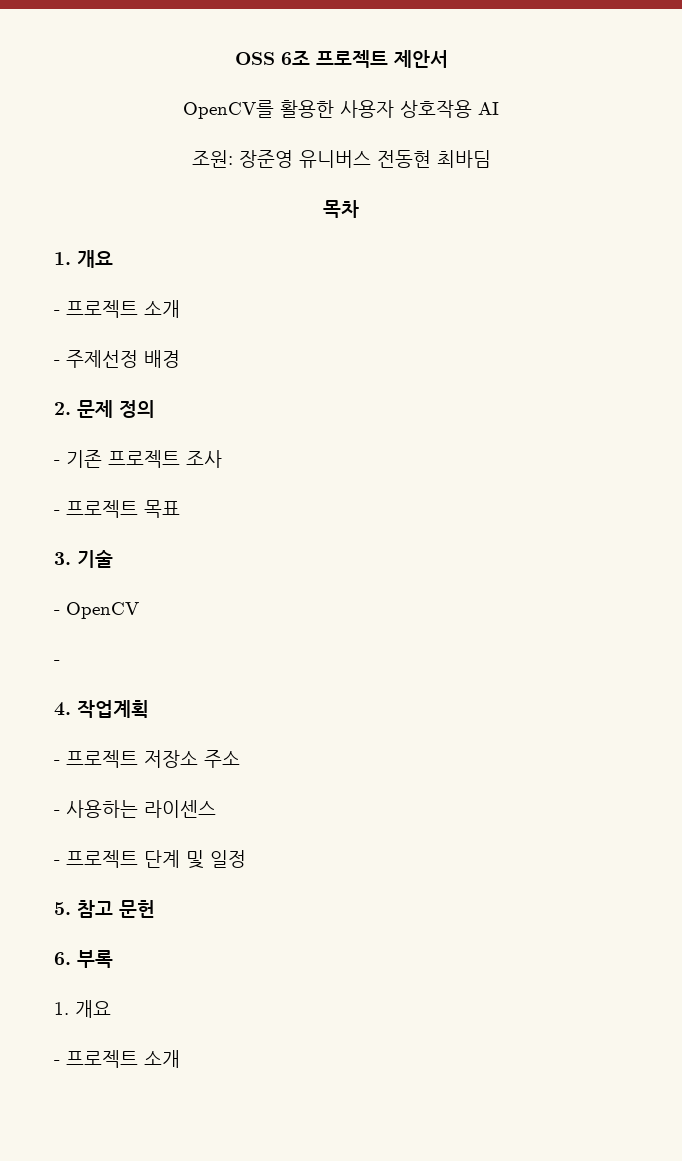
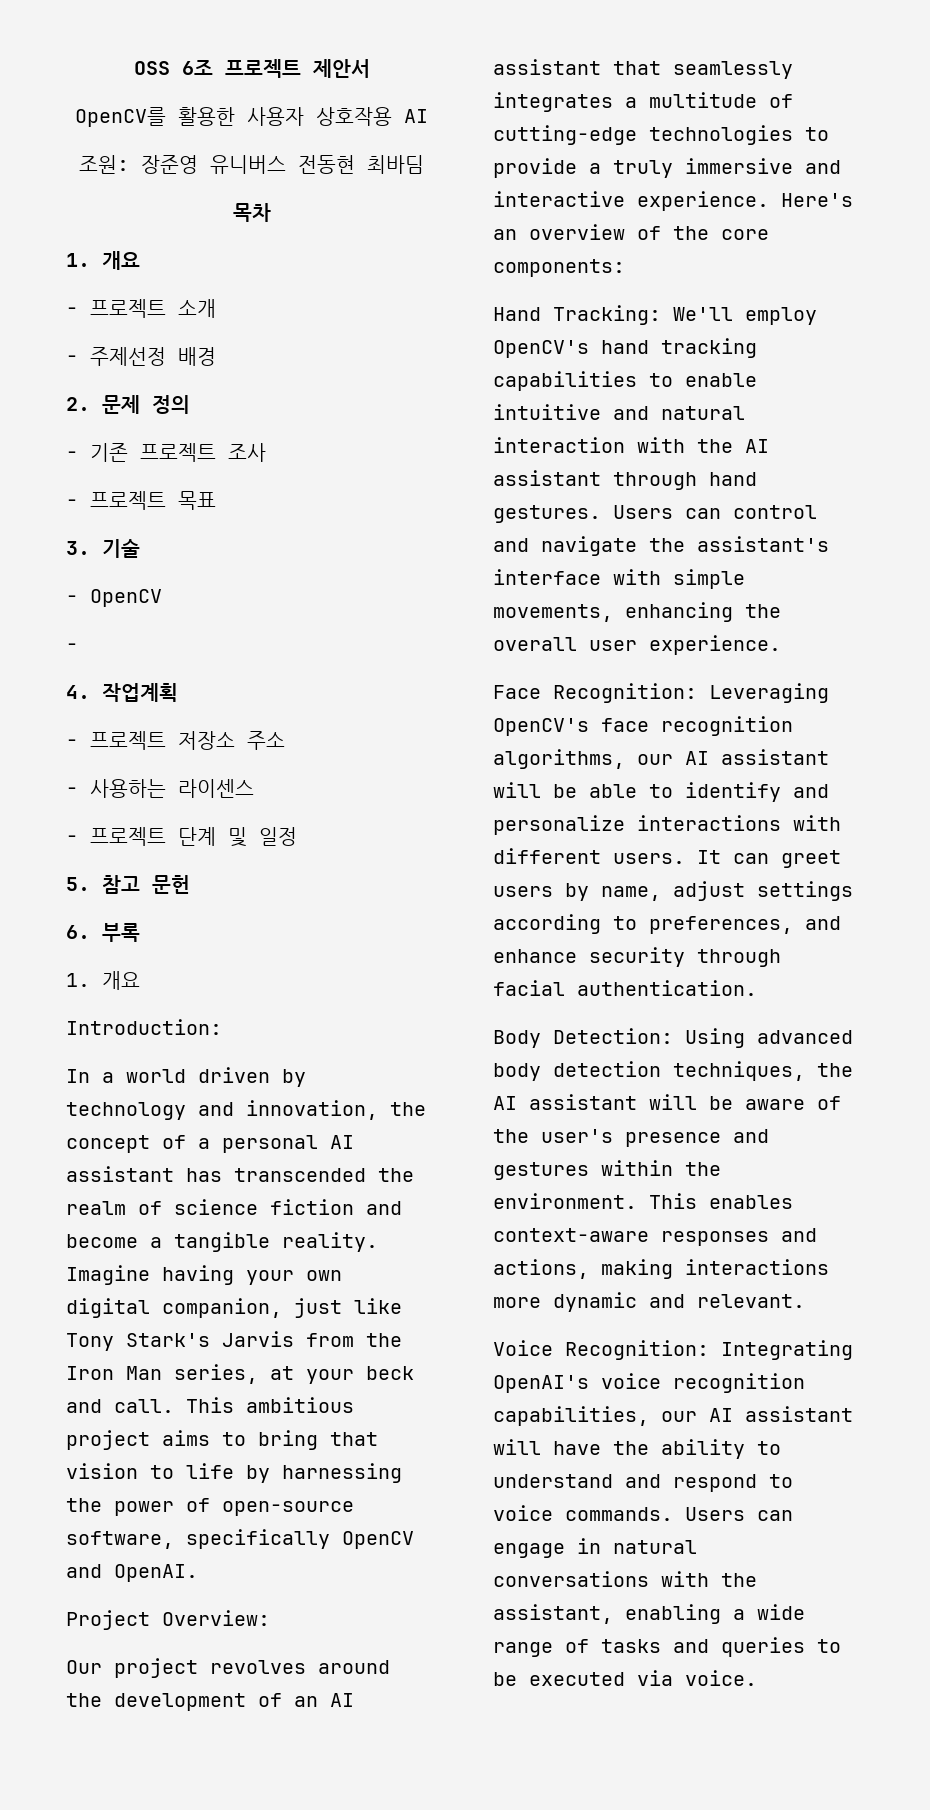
  6. 부록
  1. 개요
- - 프로젝트 소개
+ Introduction:
+ In a world driven by technology and innovation, the concept of a personal AI assistant has transcended the realm of science fiction and become a tangible reality. Imagine having your own digital companion, just like Tony Stark's Jarvis from the Iron Man series, at your beck and call. This ambitious project aims to bring that vision to life by harnessing the power of open-source software, specifically OpenCV and OpenAI.
+ Project Overview:
+ Our project revolves around the development of an AI assistant that seamlessly integrates a multitude of cutting-edge technologies to provide a truly immersive and interactive experience. Here's an overview of the core components:
+ Hand Tracking: We'll employ OpenCV's hand tracking capabilities to enable intuitive and natural interaction with the AI assistant through hand gestures. Users can control and navigate the assistant's interface with simple movements, enhancing the overall user experience.
+ Face Recognition: Leveraging OpenCV's face recognition algorithms, our AI assistant will be able to identify and personalize interactions with different users. It can greet users by name, adjust settings according to preferences, and enhance security through facial authentication.
+ Body Detection: Using advanced body detection techniques, the AI assistant will be aware of the user's presence and gestures within the environment. This enables context-aware responses and actions, making interactions more dynamic and relevant.
+ Voice Recognition: Integrating OpenAI's voice recognition capabilities, our AI assistant will have the ability to understand and respond to voice commands. Users can engage in natural conversations with the assistant, enabling a wide range of tasks and queries to be executed via voice.

